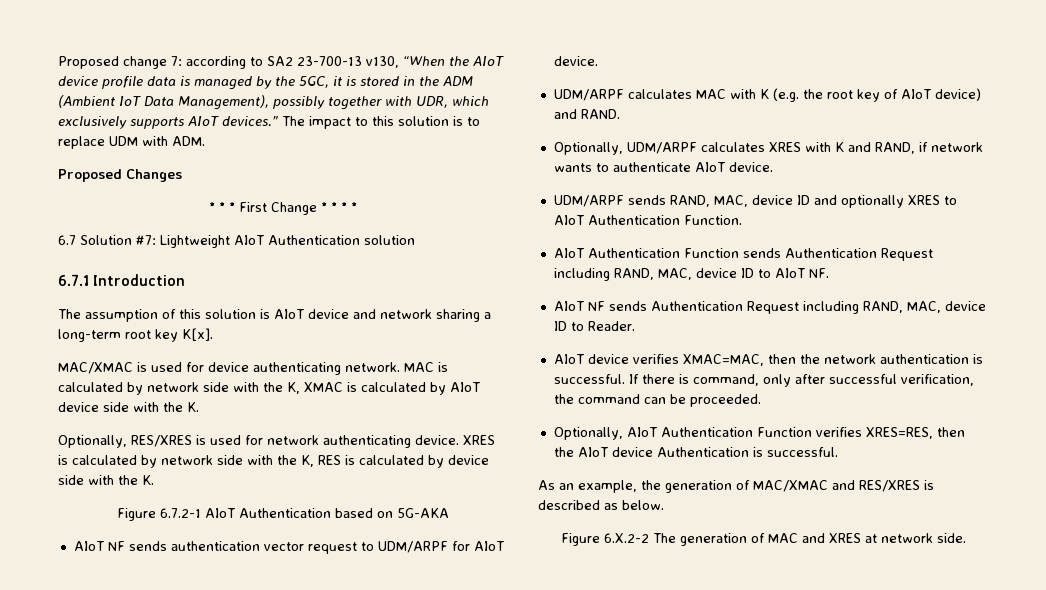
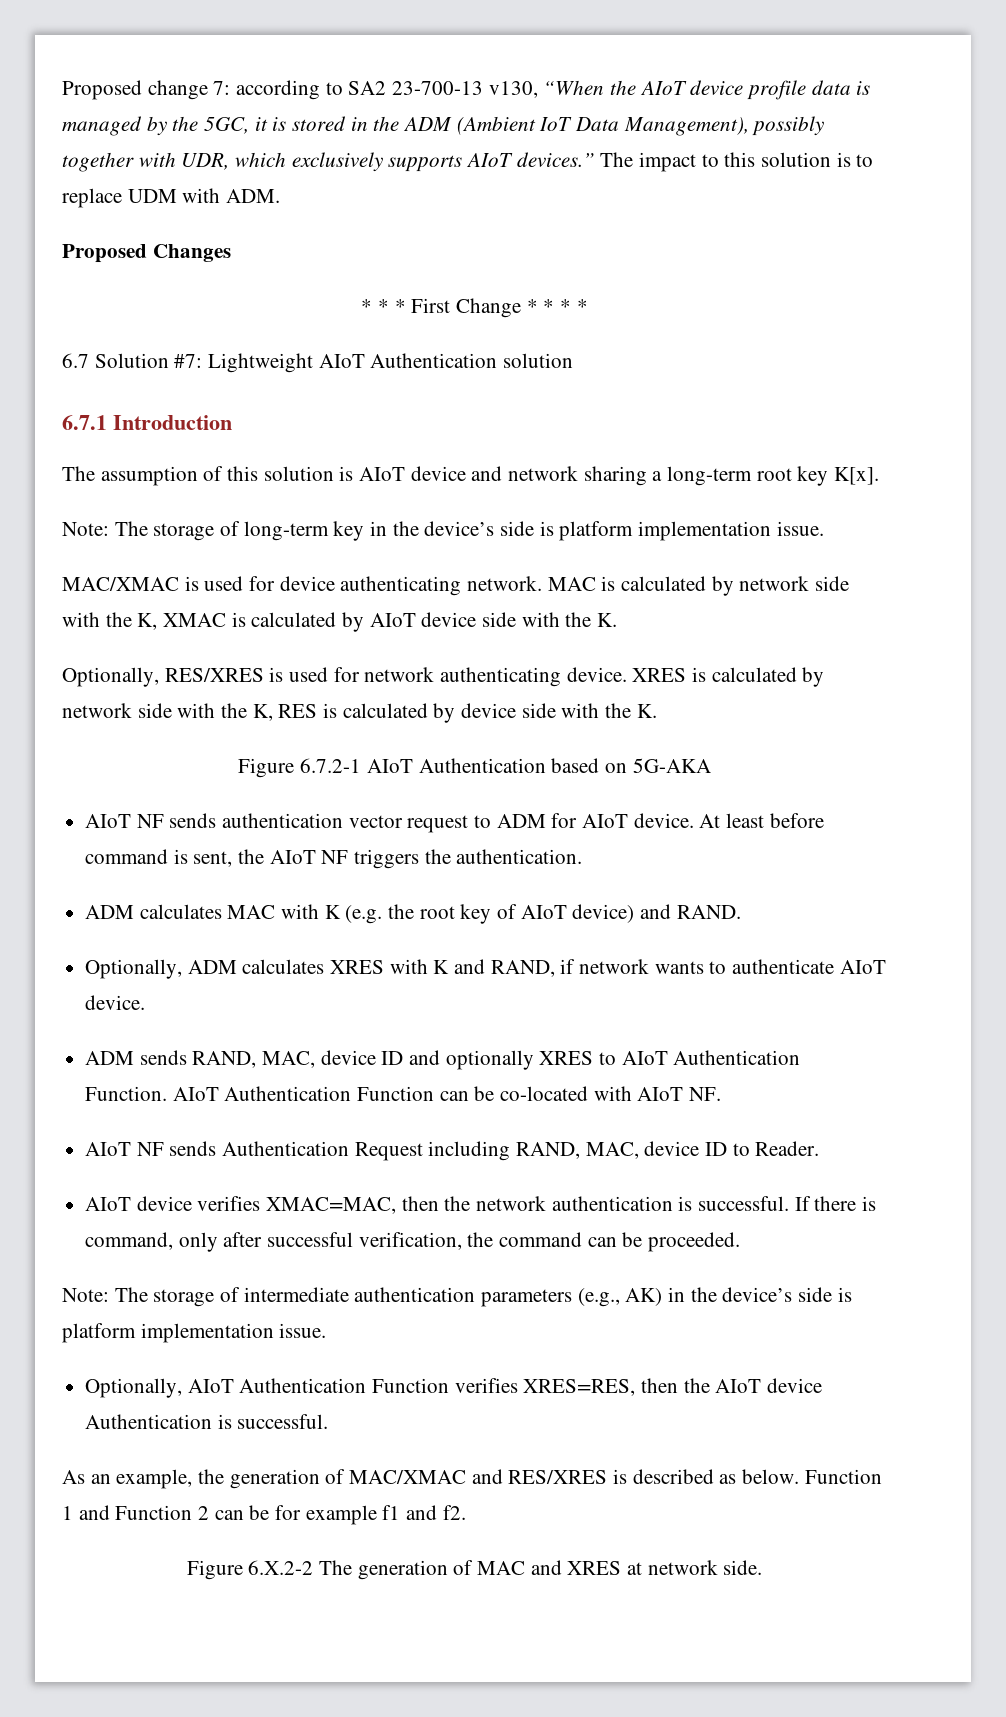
+ Note: The storage of long-term key in the device’s side is platform implementation issue.
- AIoT NF sends authentication vector request to UDM/ARPF for AIoT device.
- UDM/ARPF calculates MAC with K (e.g. the root key of AIoT device) and RAND.
+ AIoT NF sends authentication vector request to ADM for AIoT device. At least before command is sent, the AIoT NF triggers the authentication.
+ ADM calculates MAC with K (e.g. the root key of AIoT device) and RAND.
- Optionally, UDM/ARPF calculates XRES with K and RAND, if network wants to authenticate AIoT device.
+ Optionally, ADM calculates XRES with K and RAND, if network wants to authenticate AIoT device.
- UDM/ARPF sends RAND, MAC, device ID and optionally XRES to AIoT Authentication Function.
- AIoT Authentication Function sends Authentication Request including RAND, MAC, device ID to AIoT NF.
+ ADM sends RAND, MAC, device ID and optionally XRES to AIoT Authentication Function. AIoT Authentication Function can be co-located with AIoT NF.
+ Note: The storage of intermediate authentication parameters (e.g., AK) in the device’s side is platform implementation issue.
+ Function 1 and Function 2 can be for example f1 and f2.

